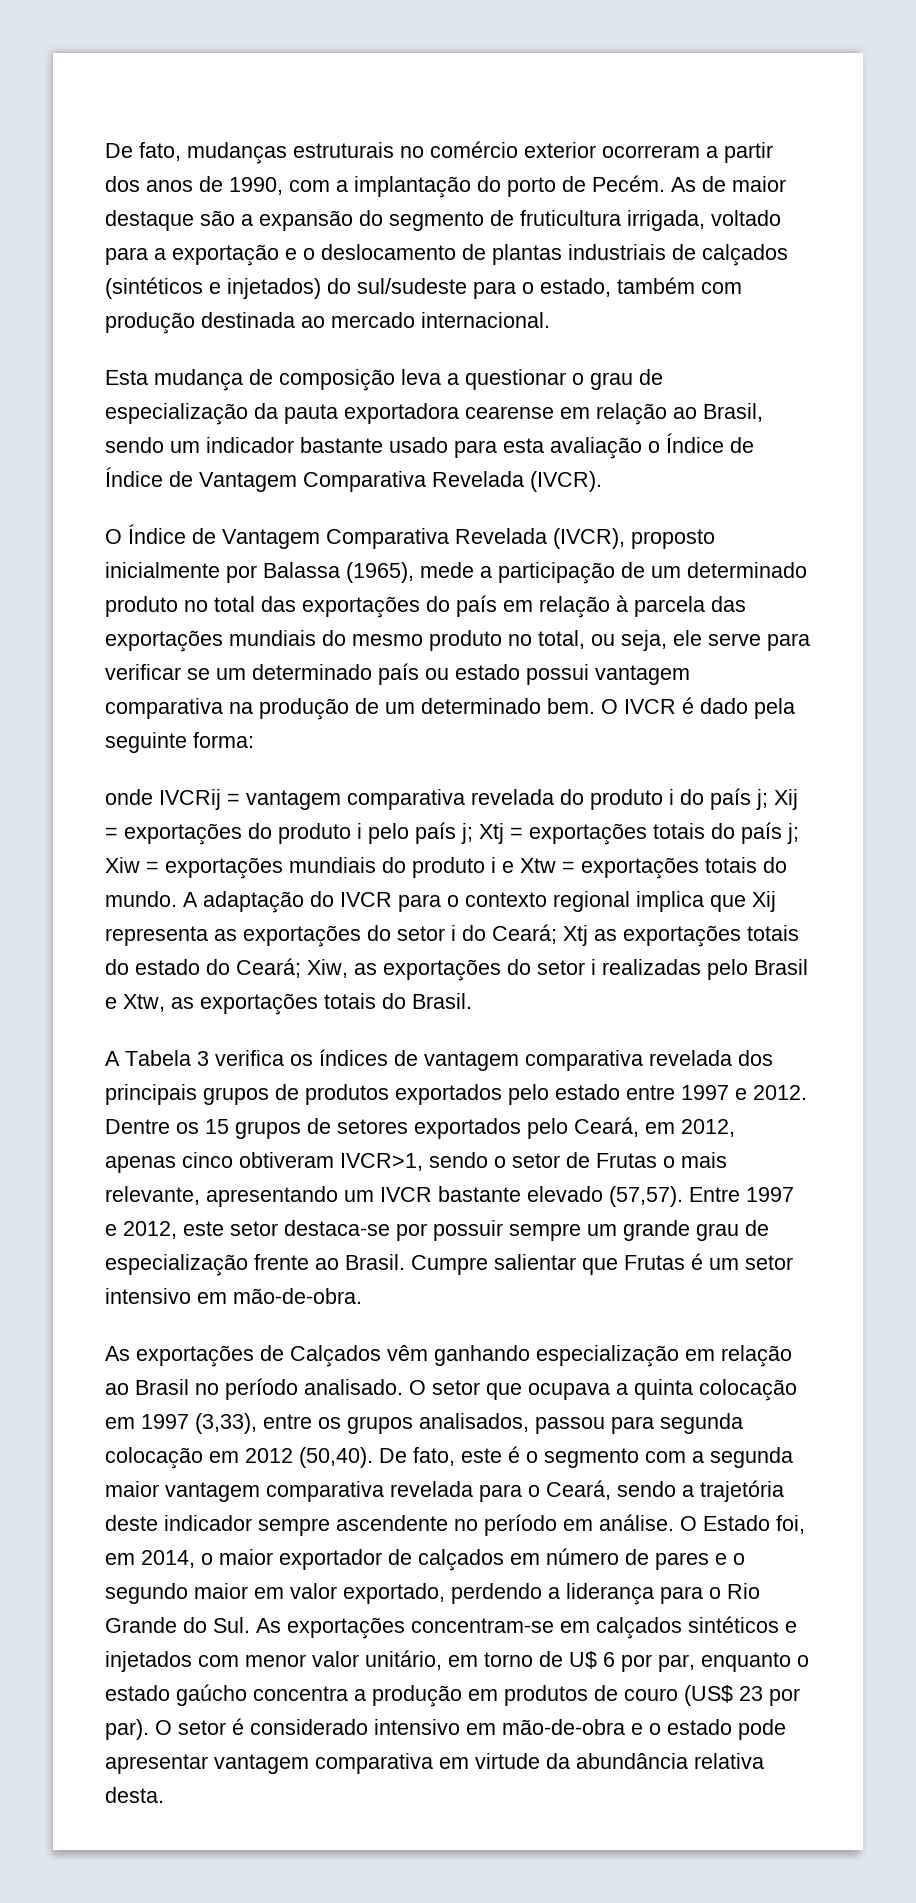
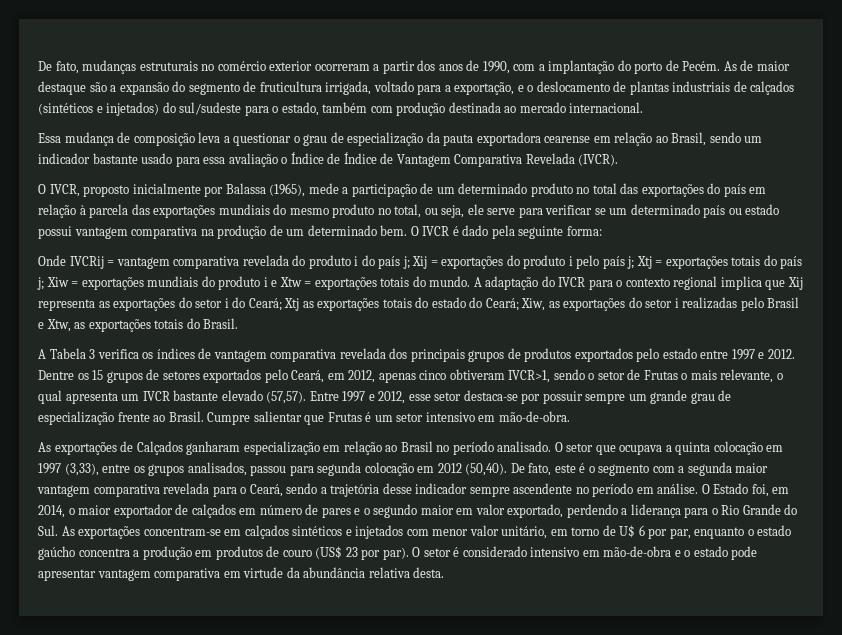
- As de maior destaque são a expansão do segmento de fruticultura irrigada, voltado para a exportação e o deslocamento de plantas industriais de calçados (sintéticos e injetados) do sul/sudeste para o estado, também com produção destinada ao mercado internacional.
+ As de maior destaque são a expansão do segmento de fruticultura irrigada, voltado para a exportação, e o deslocamento de plantas industriais de calçados (sintéticos e injetados) do sul/sudeste para o estado, também com produção destinada ao mercado internacional.
- Esta mudança de composição leva a questionar o grau de especialização da pauta exportadora cearense em relação ao Brasil, sendo um indicador bastante usado para esta avaliação o Índice de Índice de Vantagem Comparativa Revelada (IVCR).
+ Essa mudança de composição leva a questionar o grau de especialização da pauta exportadora cearense em relação ao Brasil, sendo um indicador bastante usado para essa avaliação o Índice de Índice de Vantagem Comparativa Revelada (IVCR).
- O Índice de Vantagem Comparativa Revelada (IVCR), proposto inicialmente por Balassa (1965), mede a participação de um determinado produto no total das exportações do país em relação à parcela das exportações mundiais do mesmo produto no total, ou seja, ele serve para verificar se um determinado país ou estado possui vantagem comparativa na produção de um determinado bem.
+ O IVCR, proposto inicialmente por Balassa (1965), mede a participação de um determinado produto no total das exportações do país em relação à parcela das exportações mundiais do mesmo produto no total, ou seja, ele serve para verificar se um determinado país ou estado possui vantagem comparativa na produção de um determinado bem.
- onde IVCRij = vantagem comparativa revelada do produto i do país j; Xij = exportações do produto i pelo país j; Xtj = exportações totais do país j; Xiw = exportações mundiais do produto i e Xtw = exportações totais do mundo.
+ Onde IVCRij = vantagem comparativa revelada do produto i do país j; Xij = exportações do produto i pelo país j; Xtj = exportações totais do país j; Xiw = exportações mundiais do produto i e Xtw = exportações totais do mundo.
- Dentre os 15 grupos de setores exportados pelo Ceará, em 2012, apenas cinco obtiveram IVCR>1, sendo o setor de Frutas o mais relevante, apresentando um IVCR bastante elevado (57,57).
+ Dentre os 15 grupos de setores exportados pelo Ceará, em 2012, apenas cinco obtiveram IVCR>1, sendo o setor de Frutas o mais relevante, o qual apresenta um IVCR bastante elevado (57,57).
- Entre 1997 e 2012, este setor destaca-se por possuir sempre um grande grau de especialização frente ao Brasil.
+ Entre 1997 e 2012, esse setor destaca-se por possuir sempre um grande grau de especialização frente ao Brasil.
- As exportações de Calçados vêm ganhando especialização em relação ao Brasil no período analisado.
+ As exportações de Calçados ganharam especialização em relação ao Brasil no período analisado.
- De fato, este é o segmento com a segunda maior vantagem comparativa revelada para o Ceará, sendo a trajetória deste indicador sempre ascendente no período em análise.
+ De fato, este é o segmento com a segunda maior vantagem comparativa revelada para o Ceará, sendo a trajetória desse indicador sempre ascendente no período em análise.

